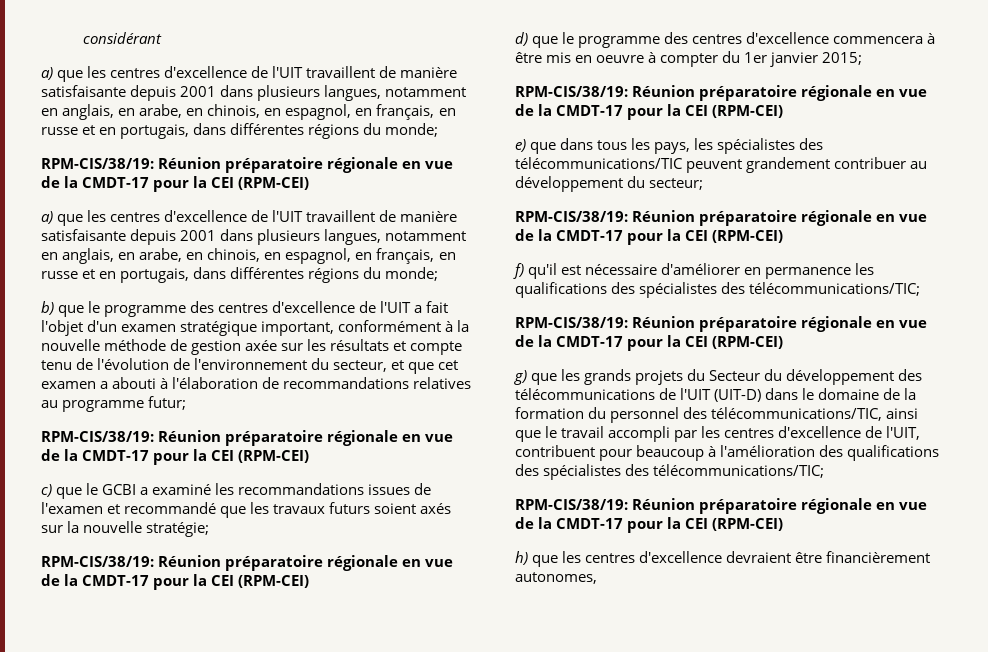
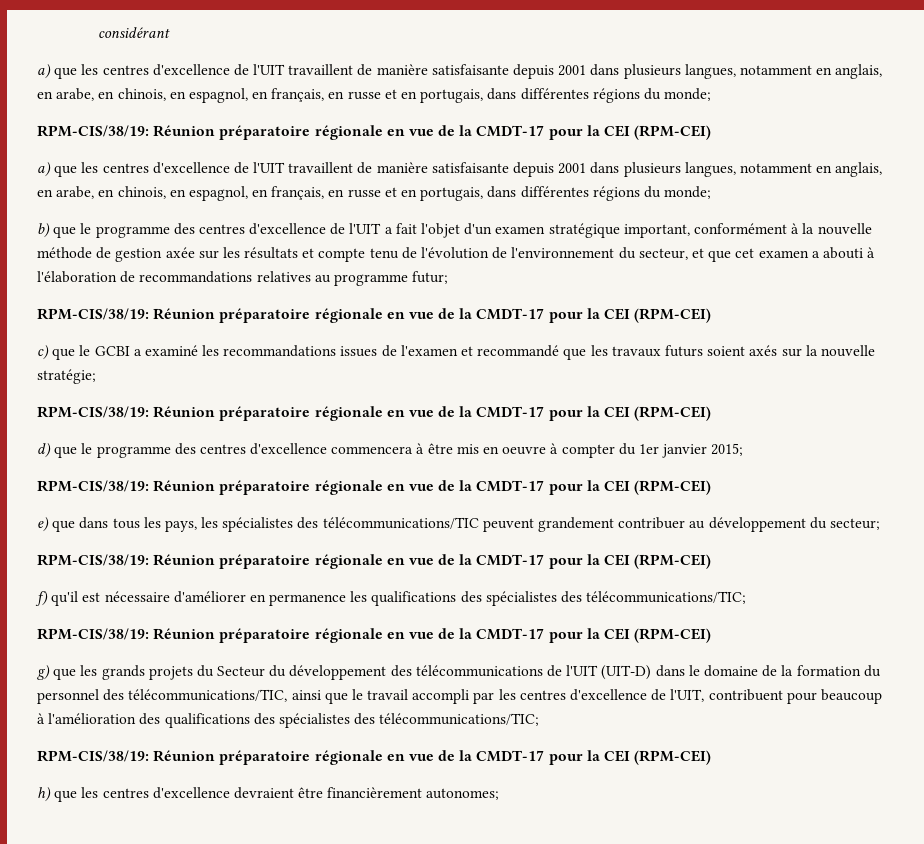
- h) que les centres d'excellence devraient être financièrement autonomes,
+ h) que les centres d'excellence devraient être financièrement autonomes;

